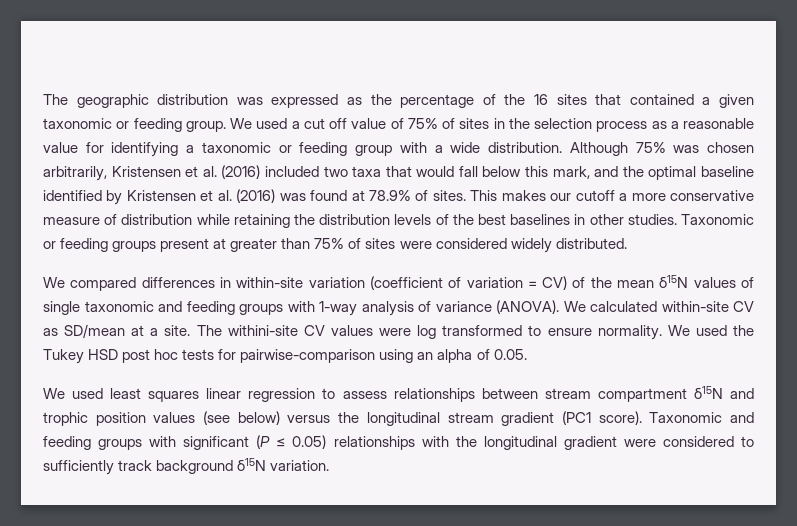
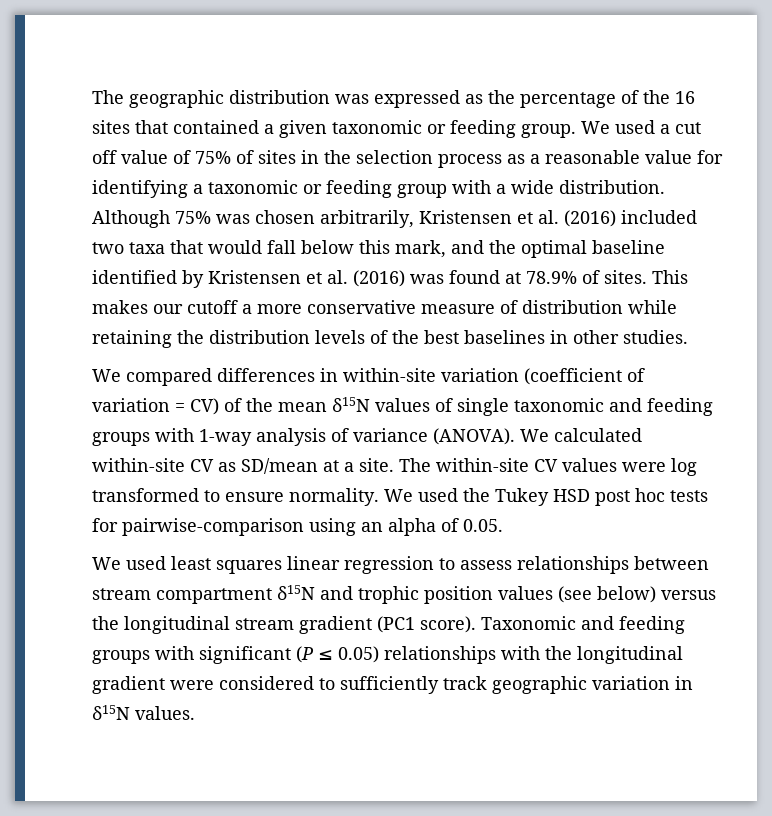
- Taxonomic or feeding groups present at greater than 75% of sites were considered widely distributed.
- The withini-site CV values were log transformed to ensure normality.
+ The within-site CV values were log transformed to ensure normality.
- Taxonomic and feeding groups with significant (P ≤ 0.05) relationships with the longitudinal gradient were considered to sufficiently track background δ15N variation.
+ Taxonomic and feeding groups with significant (P ≤ 0.05) relationships with the longitudinal gradient were considered to sufficiently track geographic variation in δ15N values.

